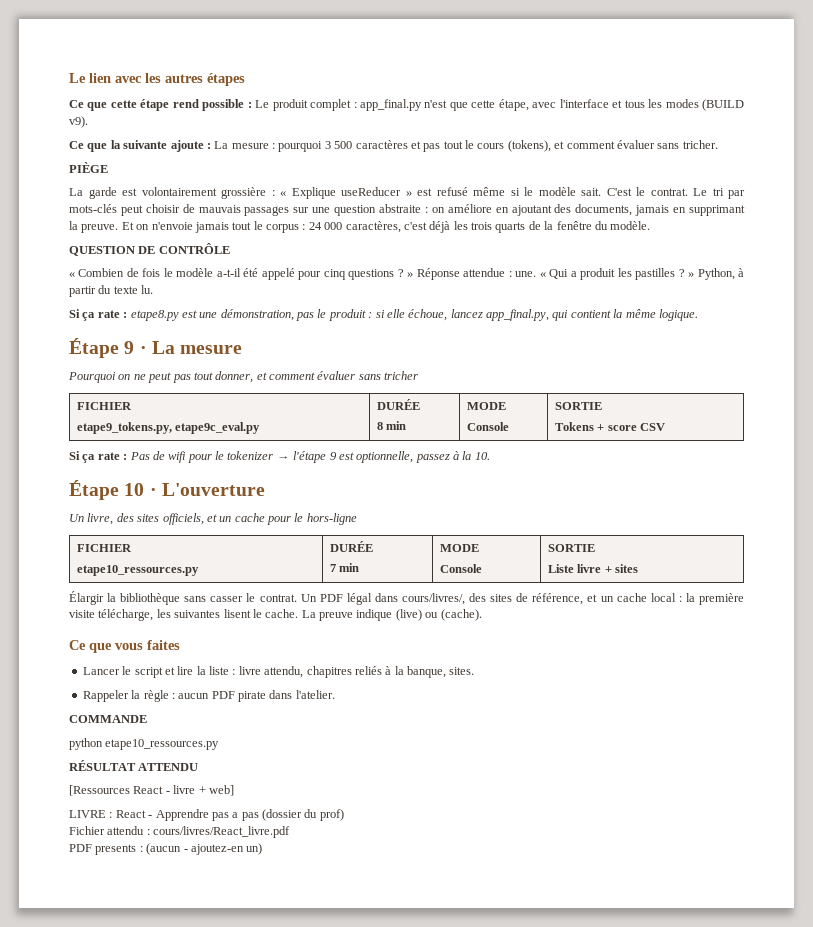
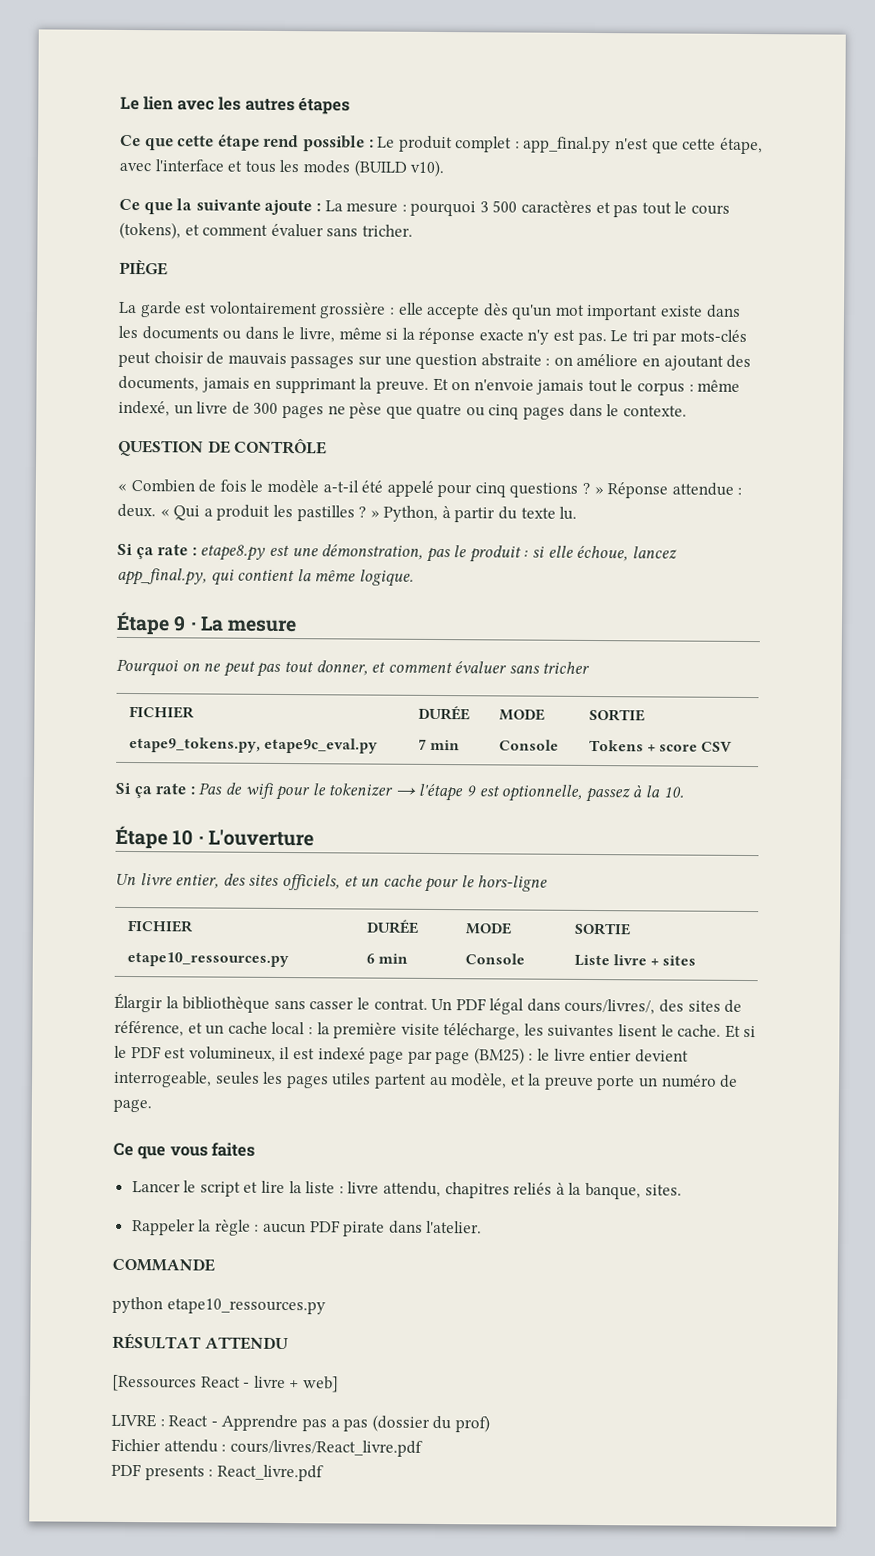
- Ce que cette étape rend possible : Le produit complet : app_final.py n'est que cette étape, avec l'interface et tous les modes (BUILD v9).
+ Ce que cette étape rend possible : Le produit complet : app_final.py n'est que cette étape, avec l'interface et tous les modes (BUILD v10).
- La garde est volontairement grossière : « Explique useReducer » est refusé même si le modèle sait. C'est le contrat.
+ La garde est volontairement grossière : elle accepte dès qu'un mot important existe dans les documents ou dans le livre, même si la réponse exacte n'y est pas.
- Et on n'envoie jamais tout le corpus : 24 000 caractères, c'est déjà les trois quarts de la fenêtre du modèle.
+ Et on n'envoie jamais tout le corpus : même indexé, un livre de 300 pages ne pèse que quatre ou cinq pages dans le contexte.
- « Combien de fois le modèle a-t-il été appelé pour cinq questions ? » Réponse attendue : une.
+ « Combien de fois le modèle a-t-il été appelé pour cinq questions ? » Réponse attendue : deux.
  Pourquoi on ne peut pas tout donner, et comment évaluer sans tricher
  FICHIER
  etape9_tokens.py, etape9c_eval.py | DURÉE
- 8 min | MODE
+ 7 min | MODE
- Un livre, des sites officiels, et un cache pour le hors-ligne
+ Un livre entier, des sites officiels, et un cache pour le hors-ligne
  FICHIER
  etape10_ressources.py | DURÉE
- 7 min | MODE
+ 6 min | MODE
- La preuve indique (live) ou (cache).
+ Et si le PDF est volumineux, il est indexé page par page (BM25) : le livre entier devient interrogeable, seules les pages utiles partent au modèle, et la preuve porte un numéro de page.
- PDF presents : (aucun - ajoutez-en un)
+ PDF presents : React_livre.pdf

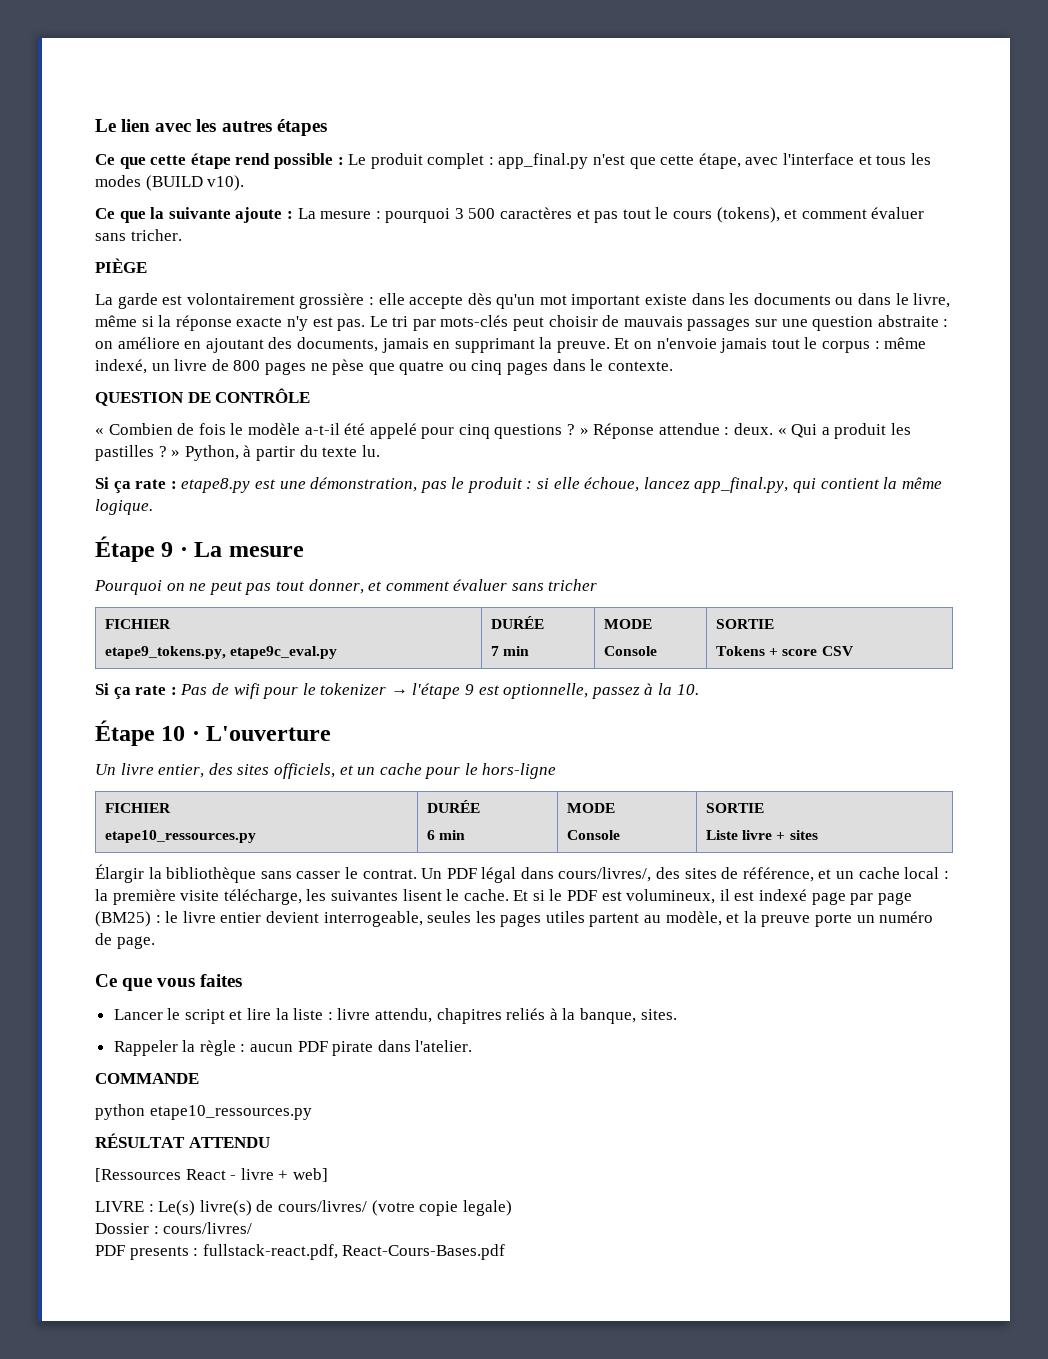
- Et on n'envoie jamais tout le corpus : même indexé, un livre de 300 pages ne pèse que quatre ou cinq pages dans le contexte.
+ Et on n'envoie jamais tout le corpus : même indexé, un livre de 800 pages ne pèse que quatre ou cinq pages dans le contexte.
- LIVRE : React - Apprendre pas a pas (dossier du prof)
- Fichier attendu : cours/livres/React_livre.pdf
+ LIVRE : Le(s) livre(s) de cours/livres/ (votre copie legale)
+ Dossier : cours/livres/
- PDF presents : React_livre.pdf
+ PDF presents : fullstack-react.pdf, React-Cours-Bases.pdf

